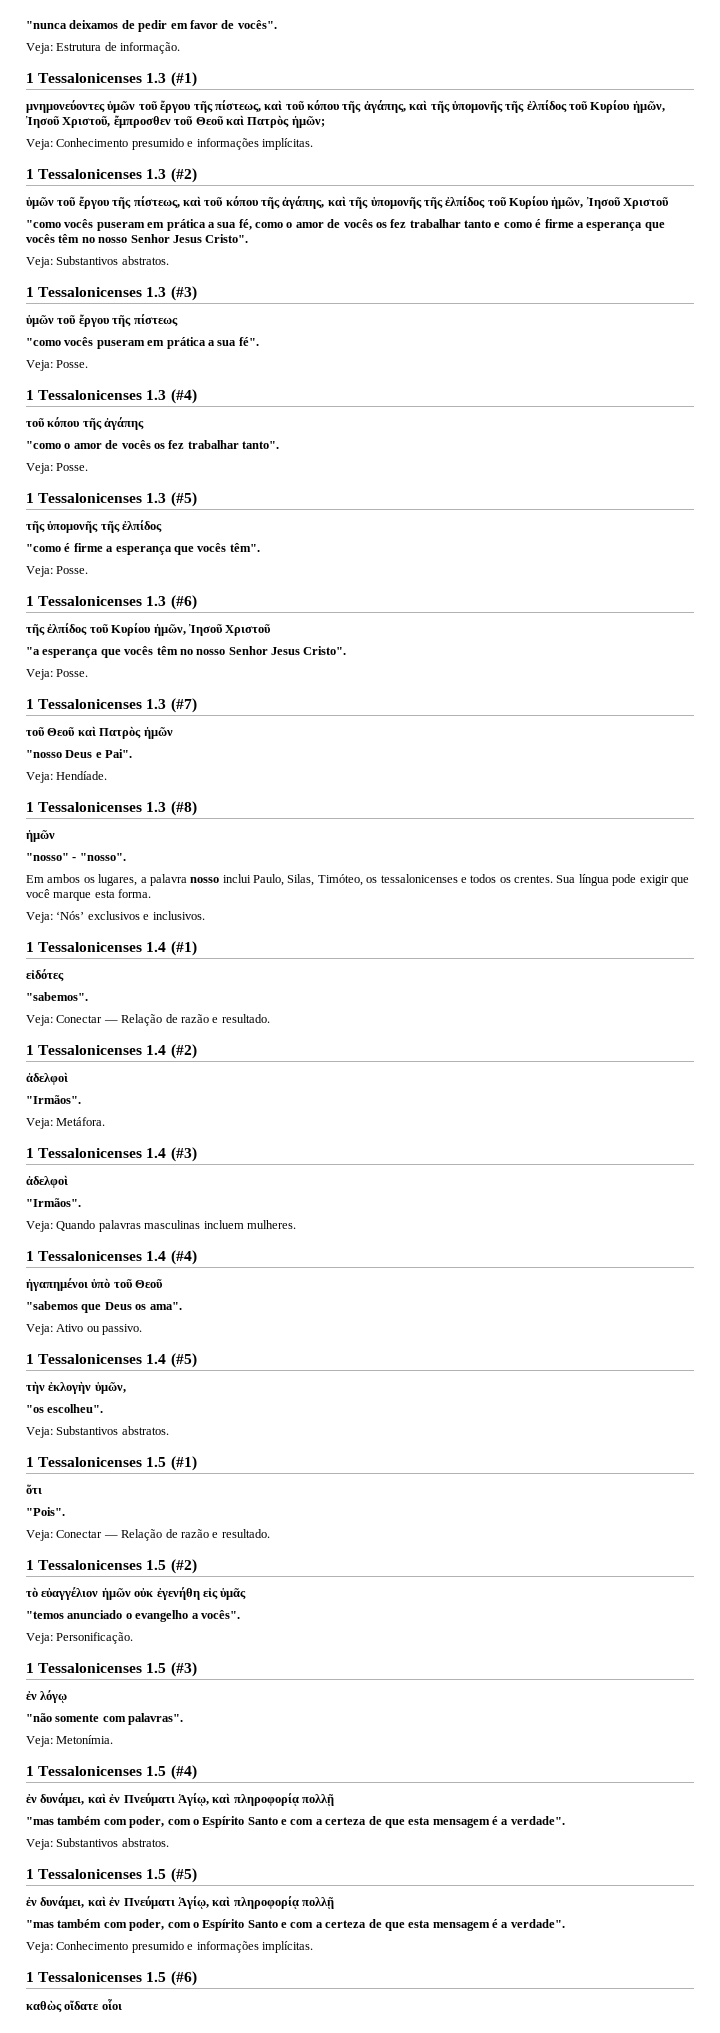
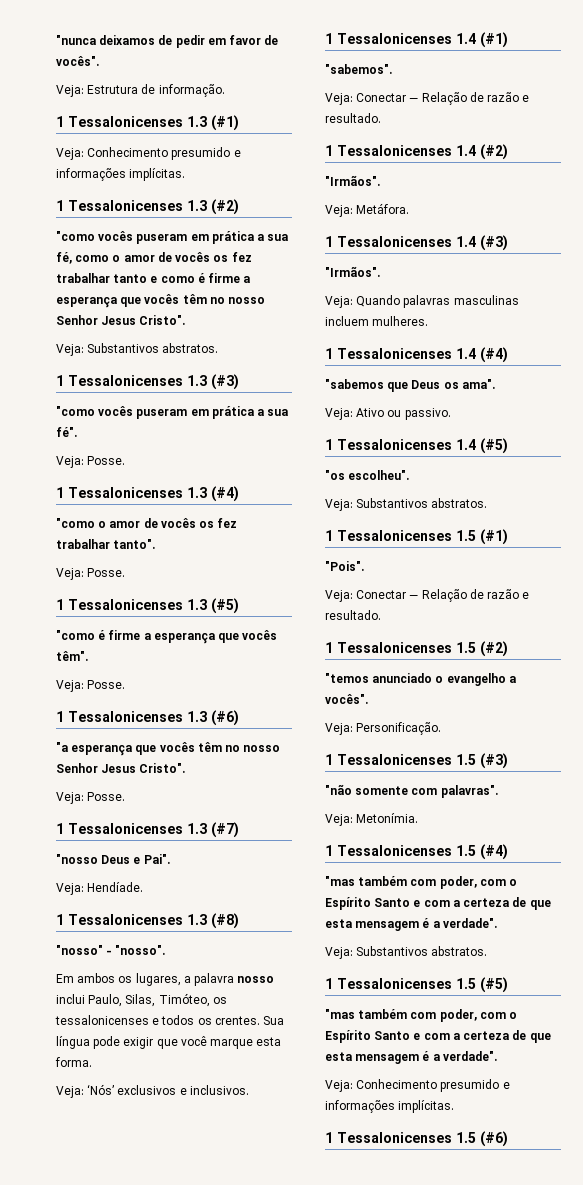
- μνημονεύοντες ὑμῶν τοῦ ἔργου τῆς πίστεως, καὶ τοῦ κόπου τῆς ἀγάπης, καὶ τῆς ὑπομονῆς τῆς ἐλπίδος τοῦ Κυρίου ἡμῶν, Ἰησοῦ Χριστοῦ, ἔμπροσθεν τοῦ Θεοῦ καὶ Πατρὸς ἡμῶν;
- ὑμῶν τοῦ ἔργου τῆς πίστεως, καὶ τοῦ κόπου τῆς ἀγάπης, καὶ τῆς ὑπομονῆς τῆς ἐλπίδος τοῦ Κυρίου ἡμῶν, Ἰησοῦ Χριστοῦ
- ὑμῶν τοῦ ἔργου τῆς πίστεως
- τοῦ κόπου τῆς ἀγάπης
  1 Tessalonicenses 1.3 (#5)
- τῆς ὑπομονῆς τῆς ἐλπίδος
  1 Tessalonicenses 1.3 (#6)
- τῆς ἐλπίδος τοῦ Κυρίου ἡμῶν, Ἰησοῦ Χριστοῦ
- τοῦ Θεοῦ καὶ Πατρὸς ἡμῶν
  1 Tessalonicenses 1.3 (#8)
- ἡμῶν
- εἰδότες
  1 Tessalonicenses 1.4 (#2)
- ἀδελφοὶ
  1 Tessalonicenses 1.4 (#3)
- ἀδελφοὶ
- ἠγαπημένοι ὑπὸ τοῦ Θεοῦ
- τὴν ἐκλογὴν ὑμῶν,
- ὅτι
- τὸ εὐαγγέλιον ἡμῶν οὐκ ἐγενήθη εἰς ὑμᾶς
- ἐν λόγῳ
  1 Tessalonicenses 1.5 (#4)
- ἐν δυνάμει, καὶ ἐν Πνεύματι Ἁγίῳ, καὶ πληροφορίᾳ πολλῇ
  1 Tessalonicenses 1.5 (#5)
- ἐν δυνάμει, καὶ ἐν Πνεύματι Ἁγίῳ, καὶ πληροφορίᾳ πολλῇ
- καθὼς οἴδατε οἷοι

